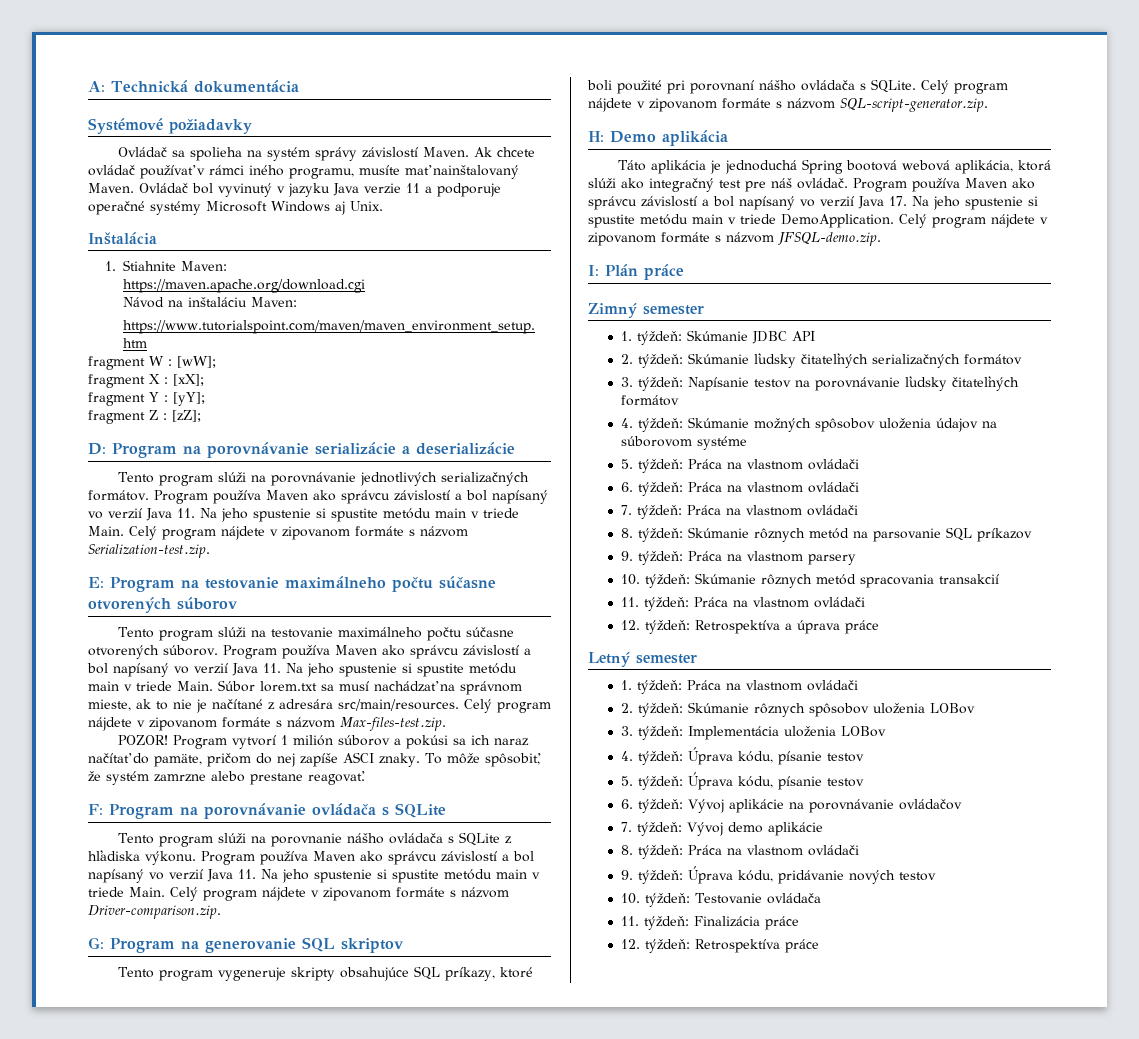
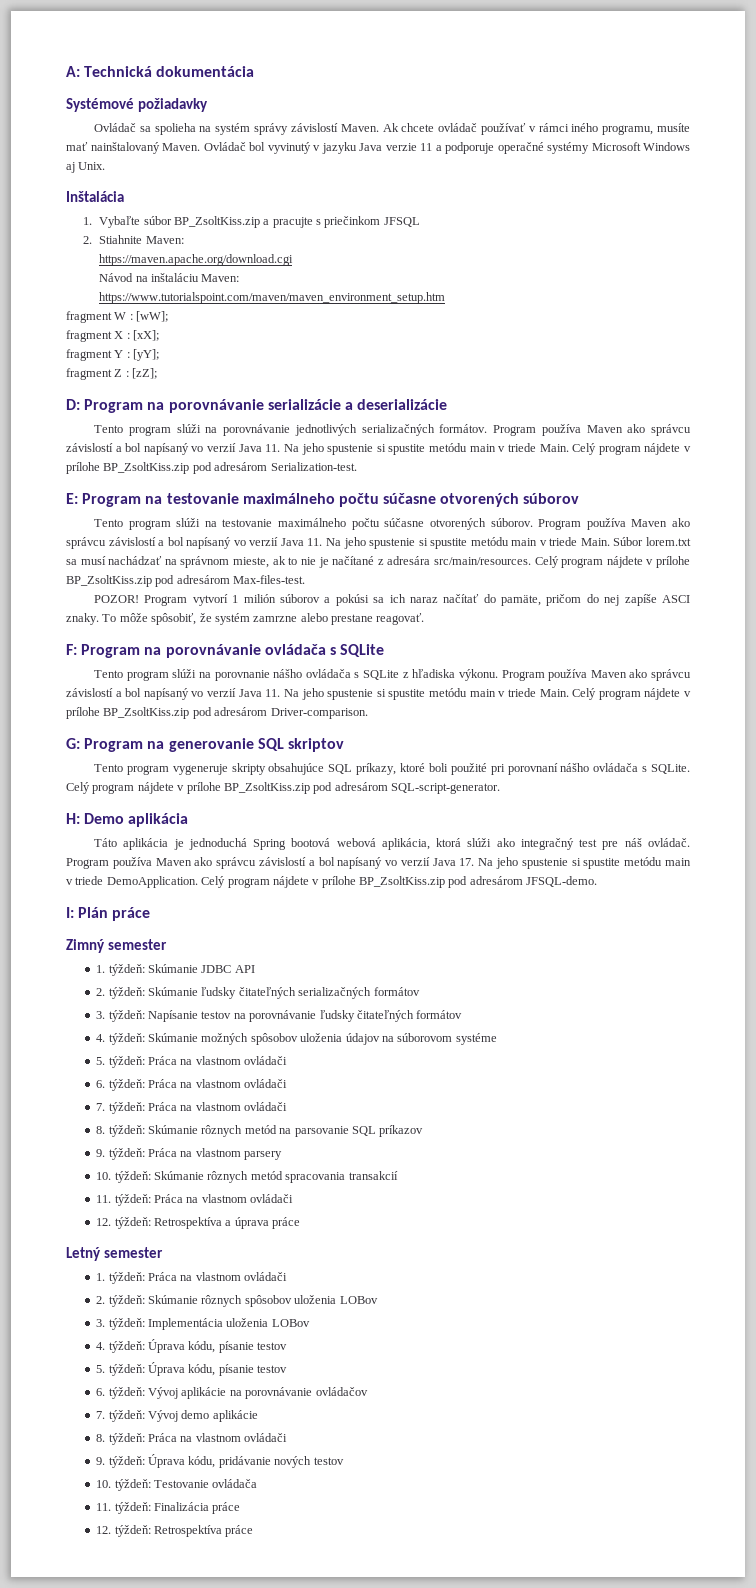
- 1. Stiahnite Maven:
+ 1. Vybaľte súbor BP_ZsoltKiss.zip a pracujte s priečinkom JFSQL
+ 2. Stiahnite Maven:
- Celý program nájdete v zipovanom formáte s názvom Serialization-test.zip.
+ Celý program nájdete v prílohe BP_ZsoltKiss.zip pod adresárom Serialization-test.
- Celý program nájdete v zipovanom formáte s názvom Max-files-test.zip.
+ Celý program nájdete v prílohe BP_ZsoltKiss.zip pod adresárom Max-files-test.
- Celý program nájdete v zipovanom formáte s názvom Driver-comparison.zip.
+ Celý program nájdete v prílohe BP_ZsoltKiss.zip pod adresárom Driver-comparison.
- Celý program nájdete v zipovanom formáte s názvom SQL-script-generator.zip.
+ Celý program nájdete v prílohe BP_ZsoltKiss.zip pod adresárom SQL-script-generator.
- Celý program nájdete v zipovanom formáte s názvom JFSQL-demo.zip.
+ Celý program nájdete v prílohe BP_ZsoltKiss.zip pod adresárom JFSQL-demo.

